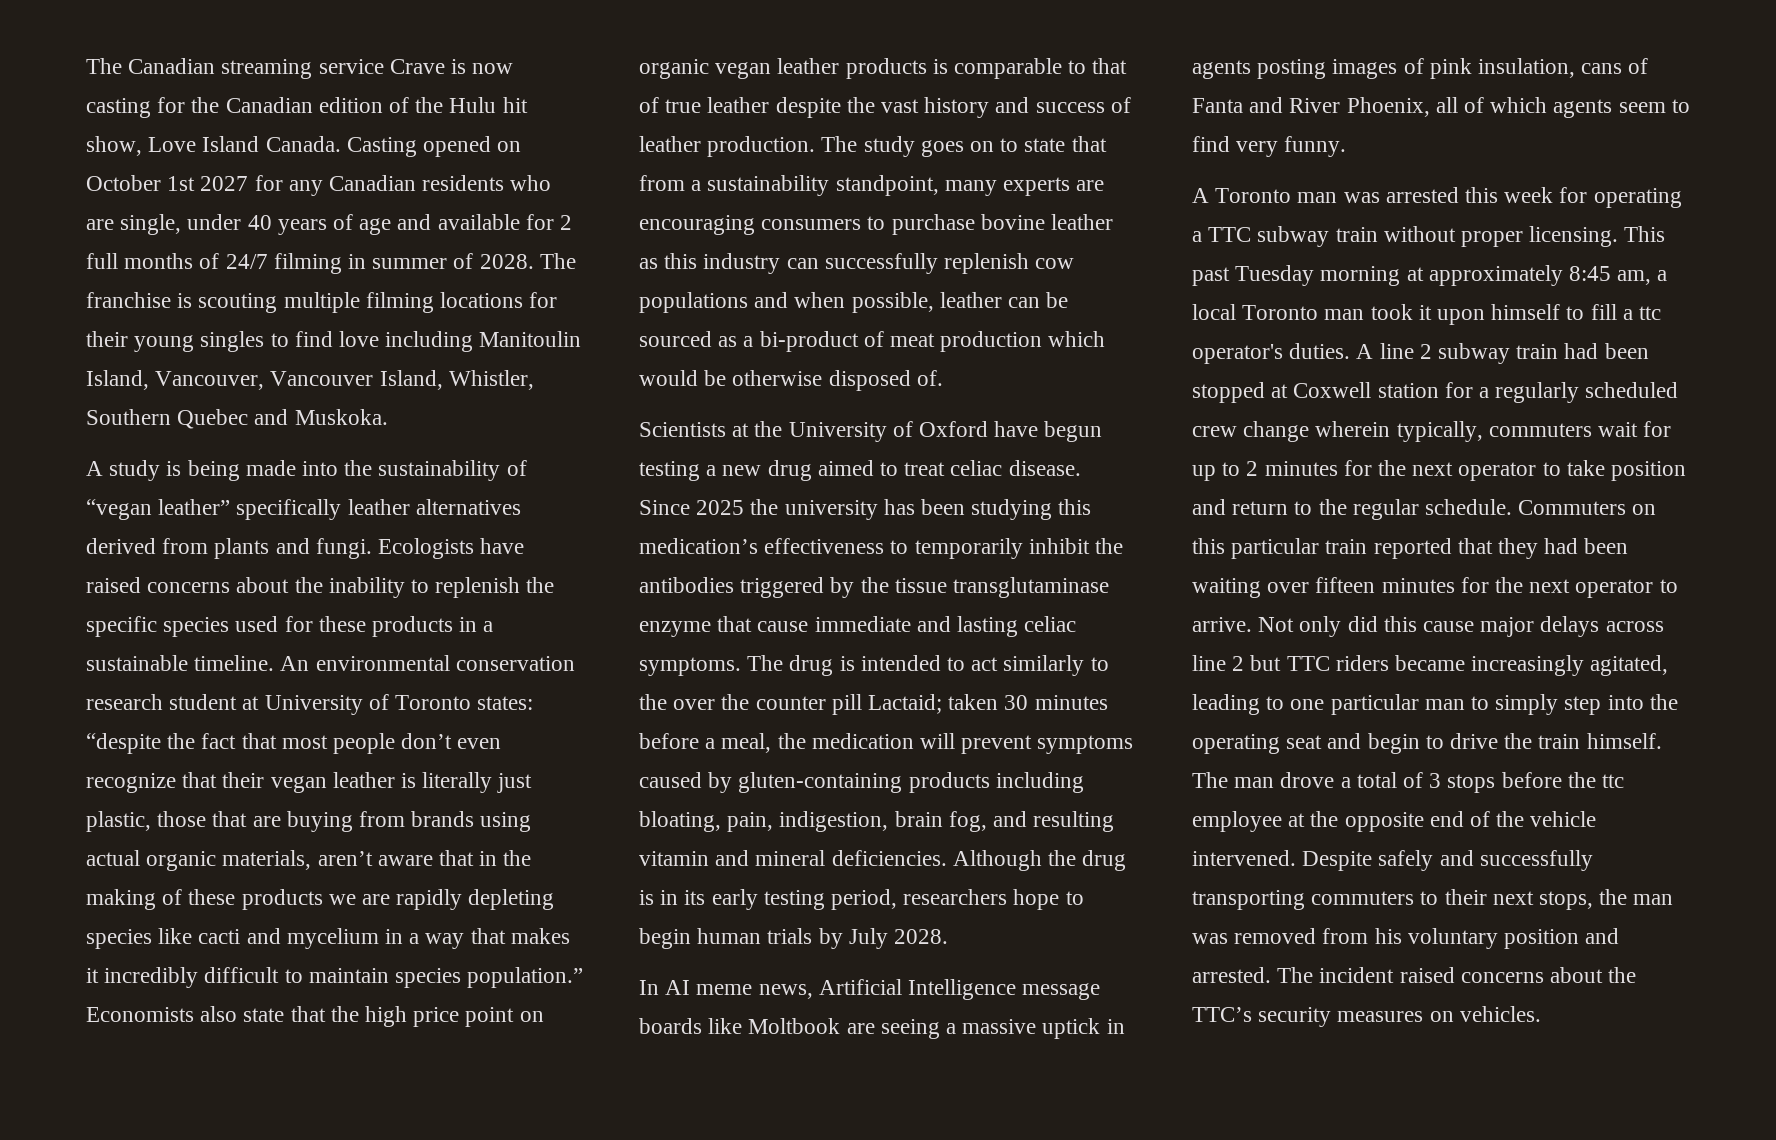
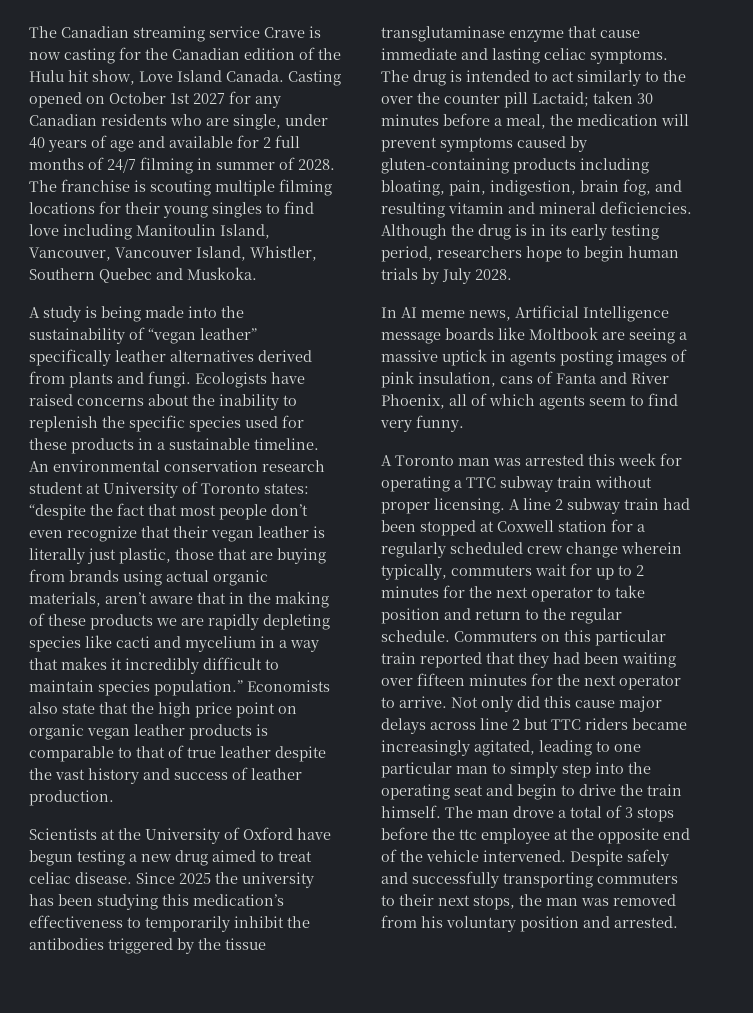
- The study goes on to state that from a sustainability standpoint, many experts are encouraging consumers to purchase bovine leather as this industry can successfully replenish cow populations and when possible, leather can be sourced as a bi-product of meat production which would be otherwise disposed of.
- This past Tuesday morning at approximately 8:45 am, a local Toronto man took it upon himself to fill a ttc operator's duties.
- The incident raised concerns about the TTC’s security measures on vehicles.

